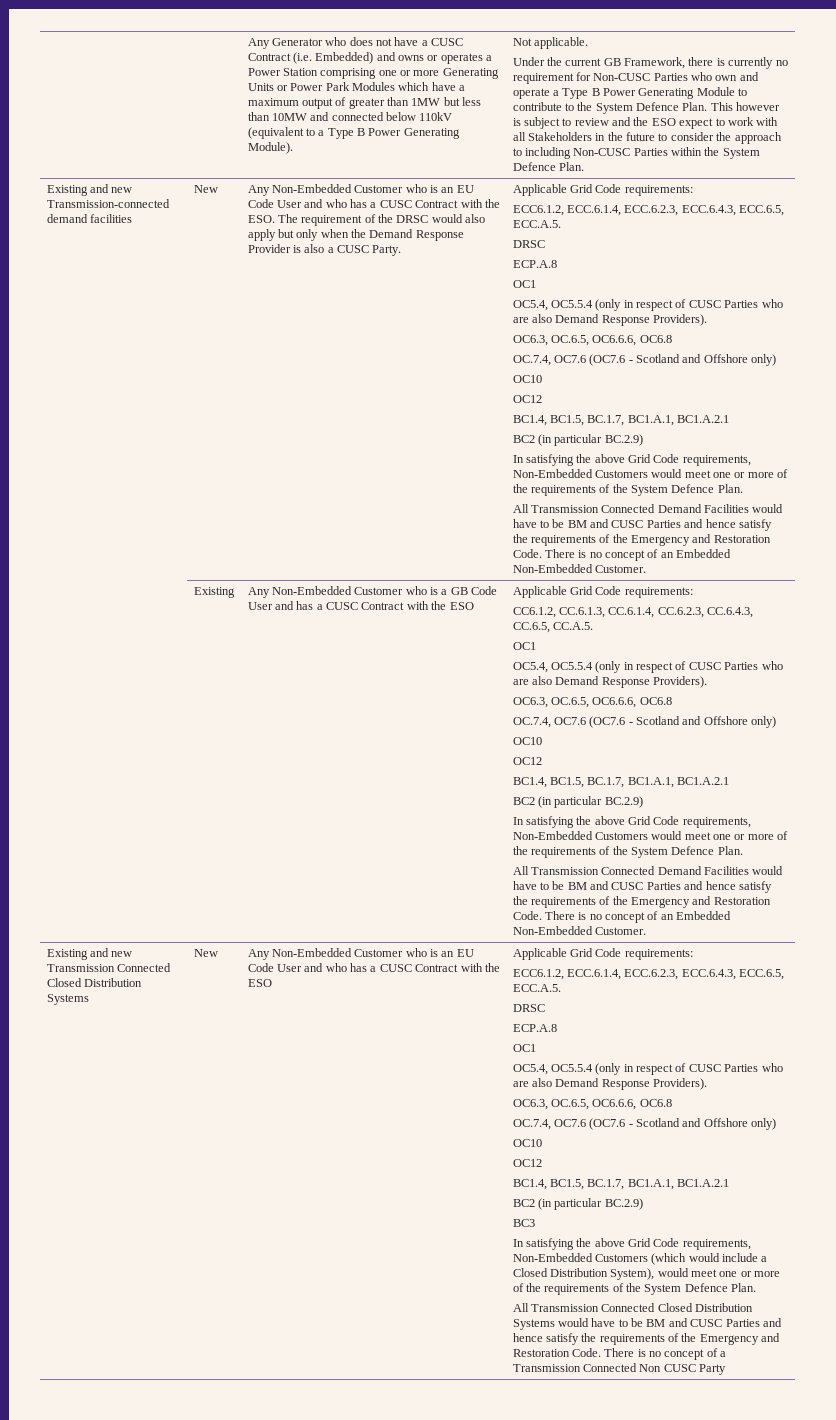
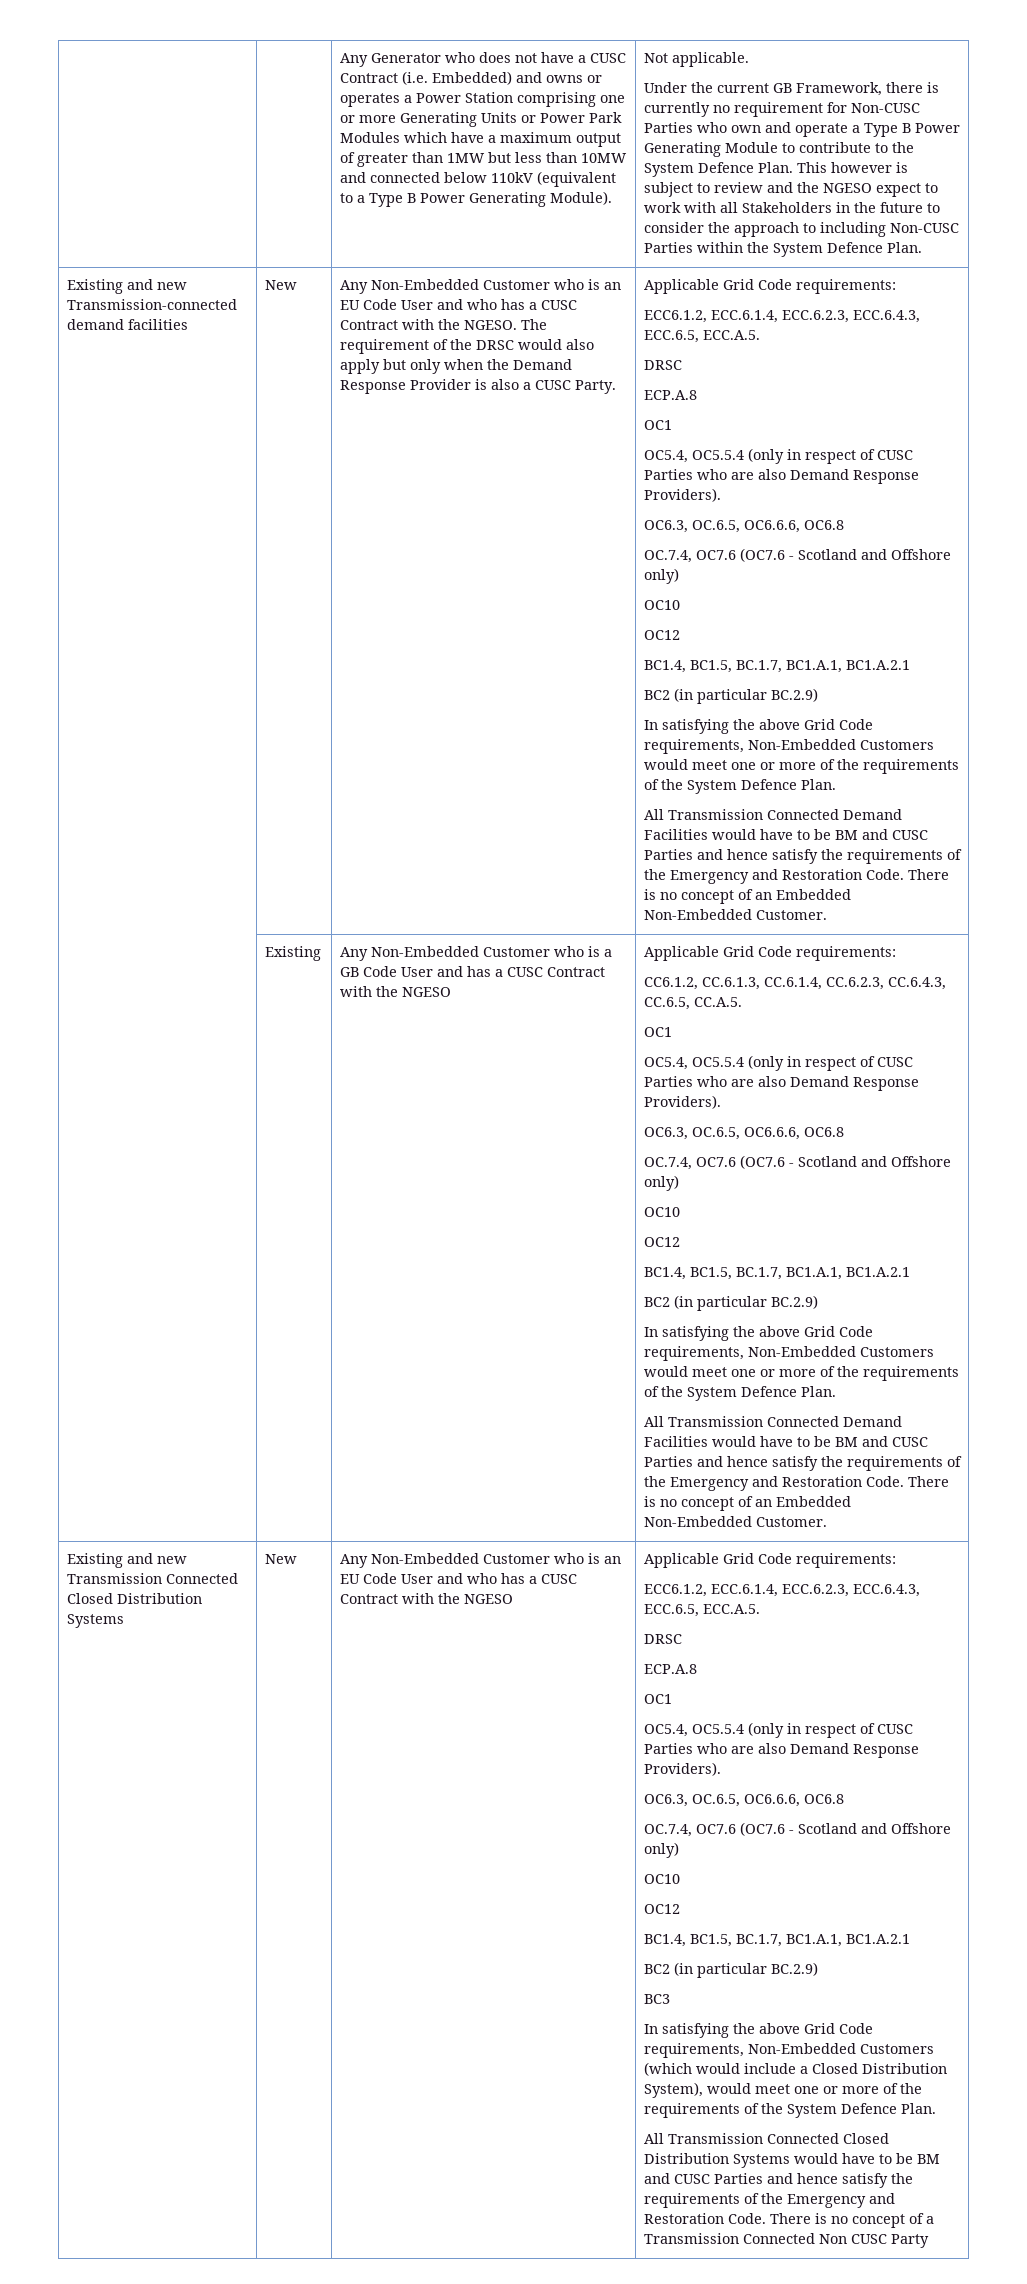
- This however is subject to review and the ESO expect to work with all Stakeholders in the future to consider the approach to including Non-CUSC Parties within the System Defence Plan.
+ This however is subject to review and the NGESO expect to work with all Stakeholders in the future to consider the approach to including Non-CUSC Parties within the System Defence Plan.
- Any Non-Embedded Customer who is an EU Code User and who has a CUSC Contract with the ESO. The requirement of the DRSC would also apply but only when the Demand Response Provider is also a CUSC Party.
+ Any Non-Embedded Customer who is an EU Code User and who has a CUSC Contract with the NGESO. The requirement of the DRSC would also apply but only when the Demand Response Provider is also a CUSC Party.
- Any Non-Embedded Customer who is a GB Code User and has a CUSC Contract with the ESO
+ Any Non-Embedded Customer who is a GB Code User and has a CUSC Contract with the NGESO
- Any Non-Embedded Customer who is an EU Code User and who has a CUSC Contract with the ESO
+ Any Non-Embedded Customer who is an EU Code User and who has a CUSC Contract with the NGESO

